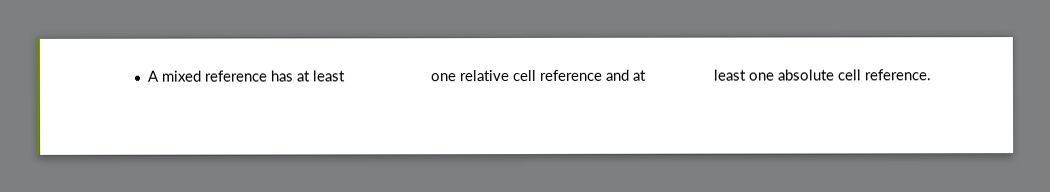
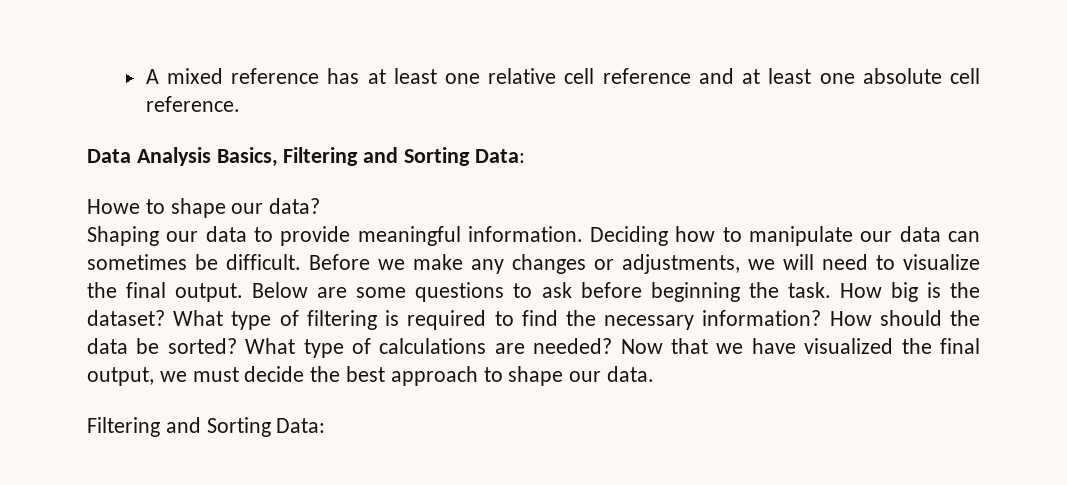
+ Data Analysis Basics, Filtering and Sorting Data:
+ Howe to shape our data?
+ Shaping our data to provide meaningful information. Deciding how to manipulate our data can sometimes be difficult. Before we make any changes or adjustments, we will need to visualize the final output. Below are some questions to ask before beginning the task. How big is the dataset? What type of filtering is required to find the necessary information? How should the data be sorted? What type of calculations are needed? Now that we have visualized the final output, we must decide the best approach to shape our data.
+ Filtering and Sorting Data:

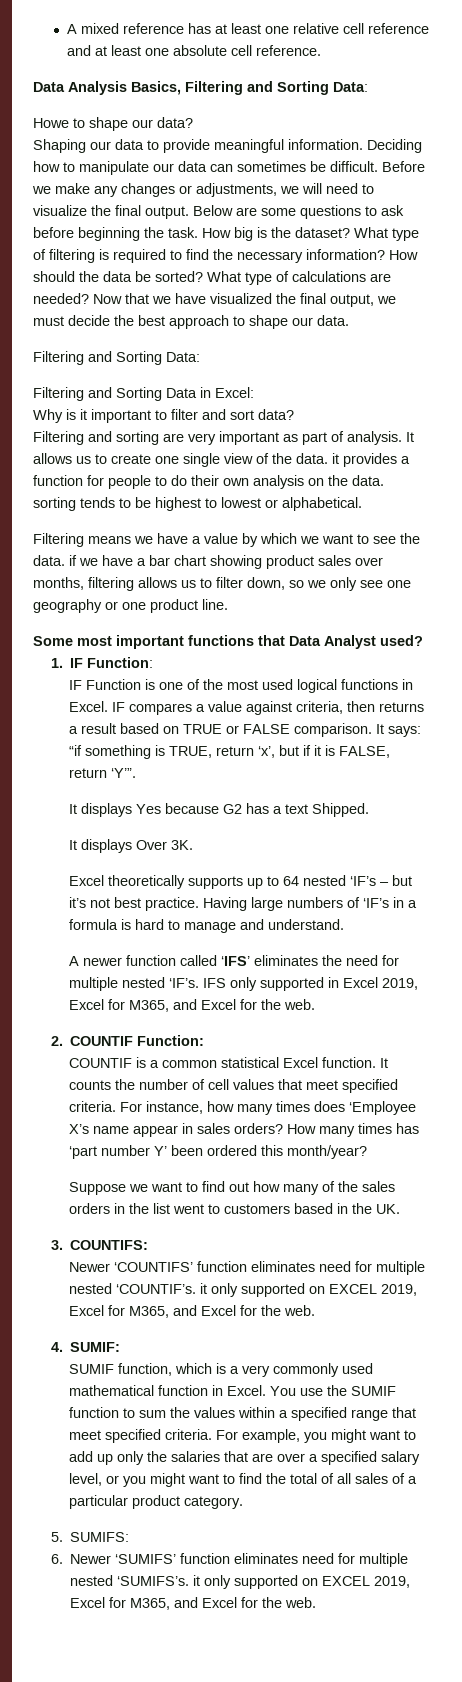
+ Filtering and Sorting Data in Excel:
+ Why is it important to filter and sort data?
+ Filtering and sorting are very important as part of analysis. It allows us to create one single view of the data. it provides a function for people to do their own analysis on the data. sorting tends to be highest to lowest or alphabetical.
+ Filtering means we have a value by which we want to see the data. if we have a bar chart showing product sales over months, filtering allows us to filter down, so we only see one geography or one product line.
+ Some most important functions that Data Analyst used?
+ 1. IF Function:
+ IF Function is one of the most used logical functions in Excel. IF compares a value against criteria, then returns a result based on TRUE or FALSE comparison. It says: “if something is TRUE, return ‘x’, but if it is FALSE, return ‘Y’”.
+ It displays Yes because G2 has a text Shipped.
+ It displays Over 3K.
+ Excel theoretically supports up to 64 nested ‘IF’s – but it’s not best practice. Having large numbers of ‘IF’s in a formula is hard to manage and understand.
+ A newer function called ‘IFS’ eliminates the need for multiple nested ‘IF’s. IFS only supported in Excel 2019, Excel for M365, and Excel for the web.
+ 2. COUNTIF Function:
+ COUNTIF is a common statistical Excel function. It counts the number of cell values that meet specified criteria. For instance, how many times does ‘Employee X’s name appear in sales orders? How many times has ‘part number Y’ been ordered this month/year?
+ Suppose we want to find out how many of the sales orders in the list went to customers based in the UK.
+ 3. COUNTIFS:
+ Newer ‘COUNTIFS’ function eliminates need for multiple nested ‘COUNTIF’s. it only supported on EXCEL 2019, Excel for M365, and Excel for the web.
+ 4. SUMIF:
+ SUMIF function, which is a very commonly used mathematical function in Excel. You use the SUMIF function to sum the values within a specified range that meet specified criteria. For example, you might want to add up only the salaries that are over a specified salary level, or you might want to find the total of all sales of a particular product category.
+ 5. SUMIFS:
+ 6. Newer ‘SUMIFS’ function eliminates need for multiple nested ‘SUMIFS’s. it only supported on EXCEL 2019, Excel for M365, and Excel for the web.

